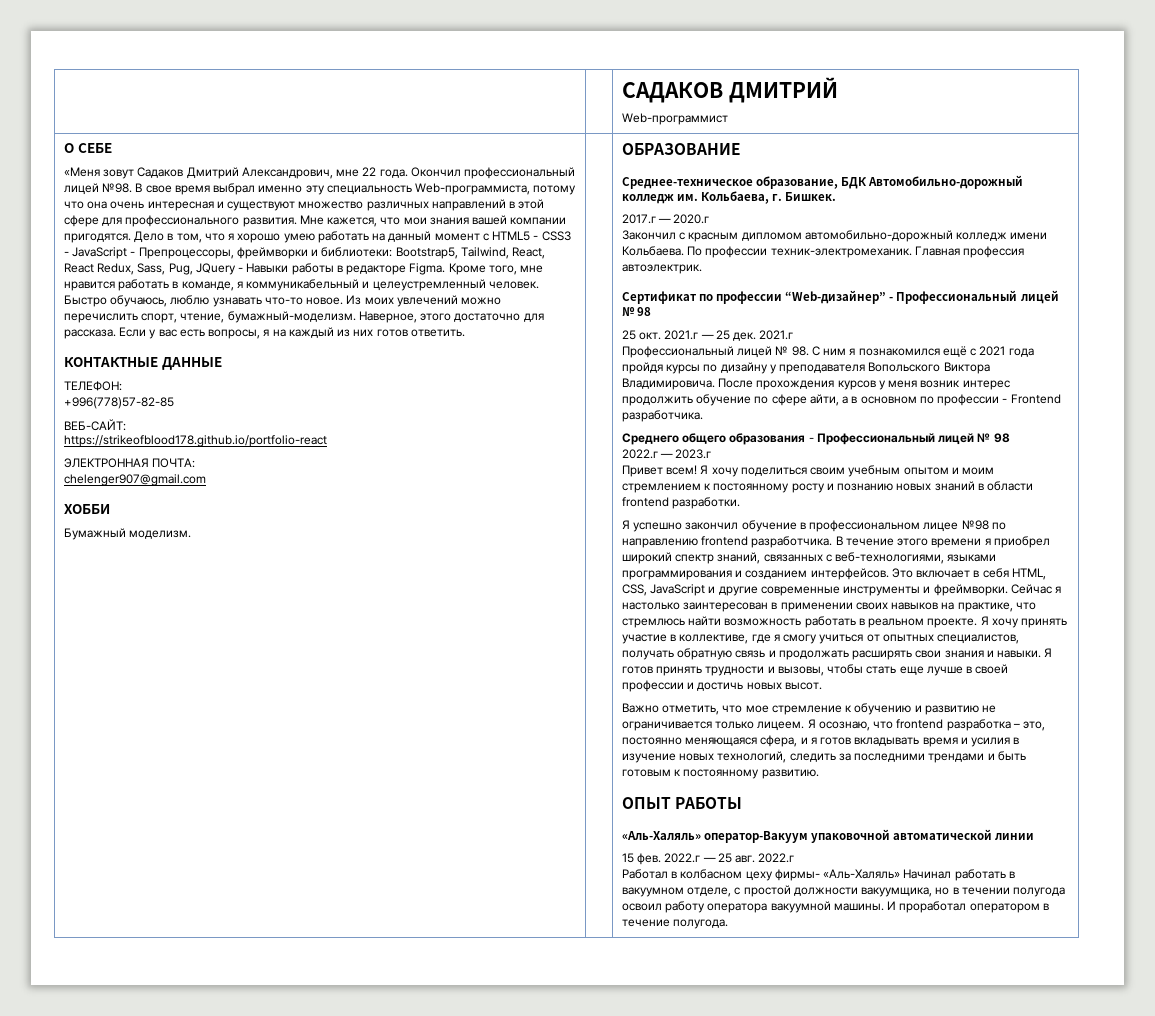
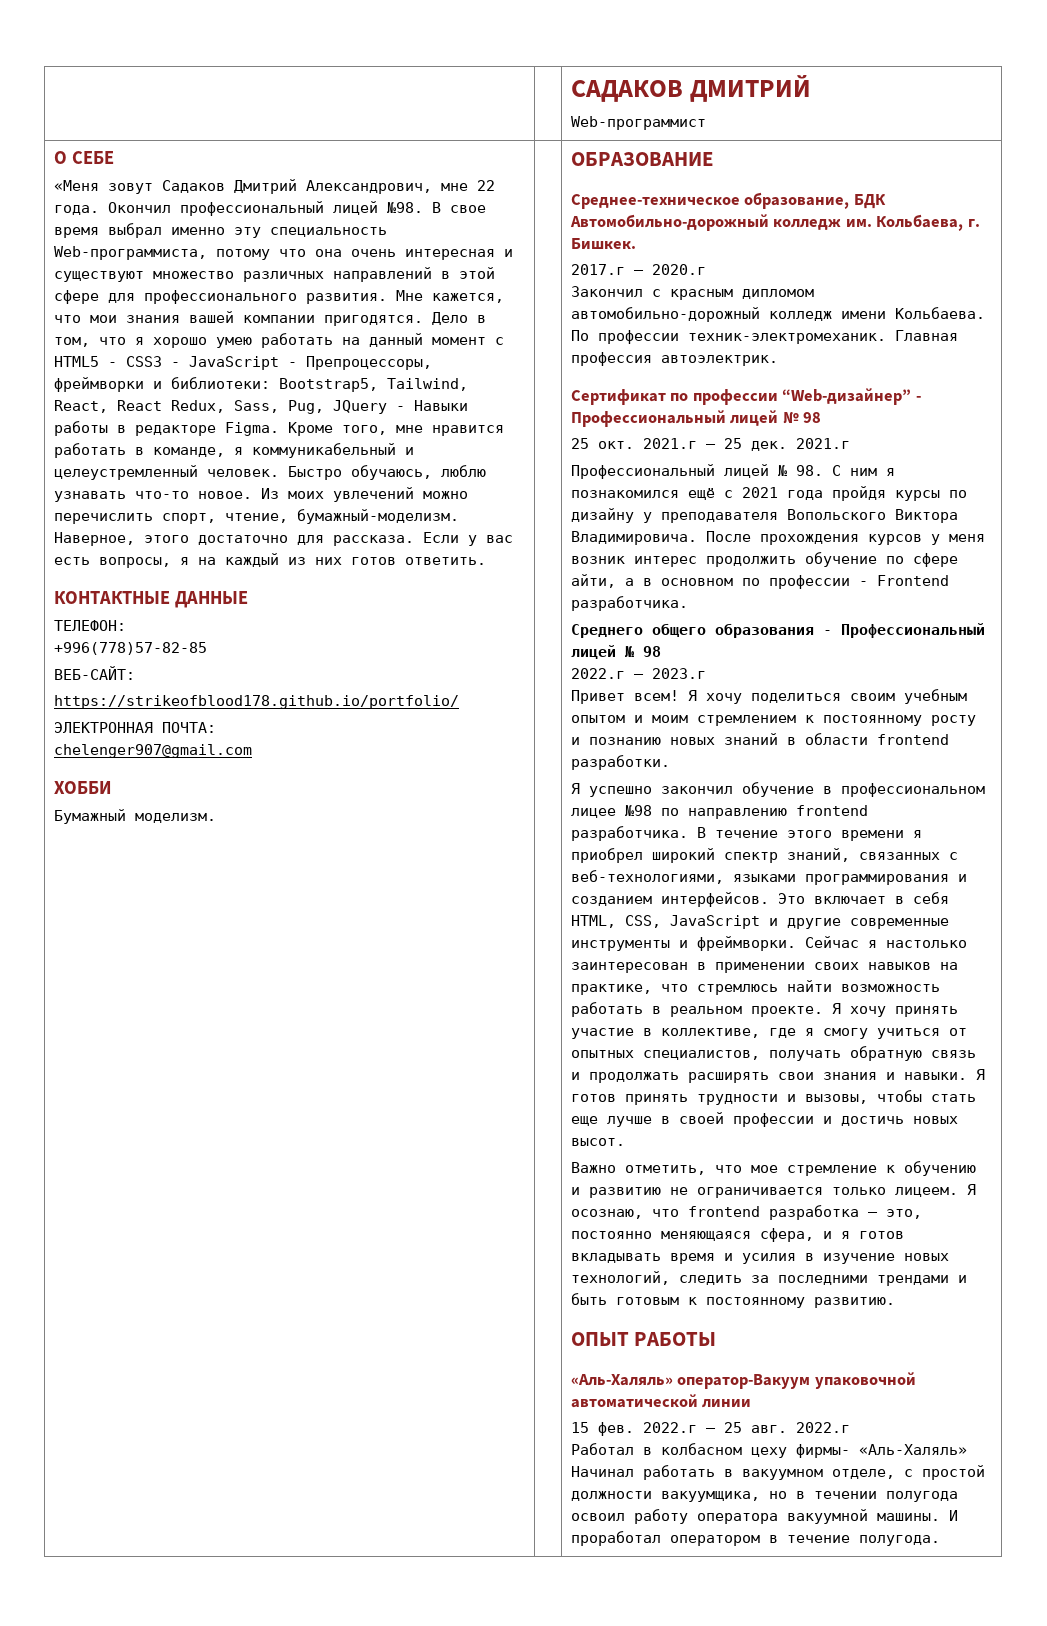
- https://strikeofblood178.github.io/portfolio-react
+ https://strikeofblood178.github.io/portfolio/

